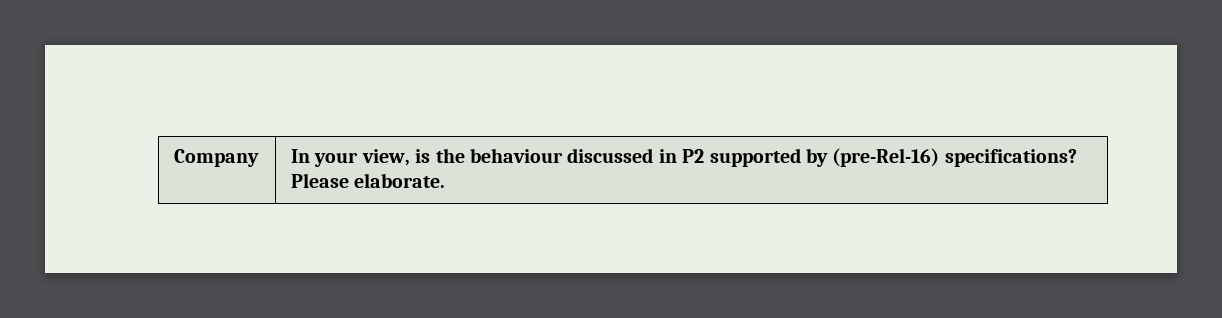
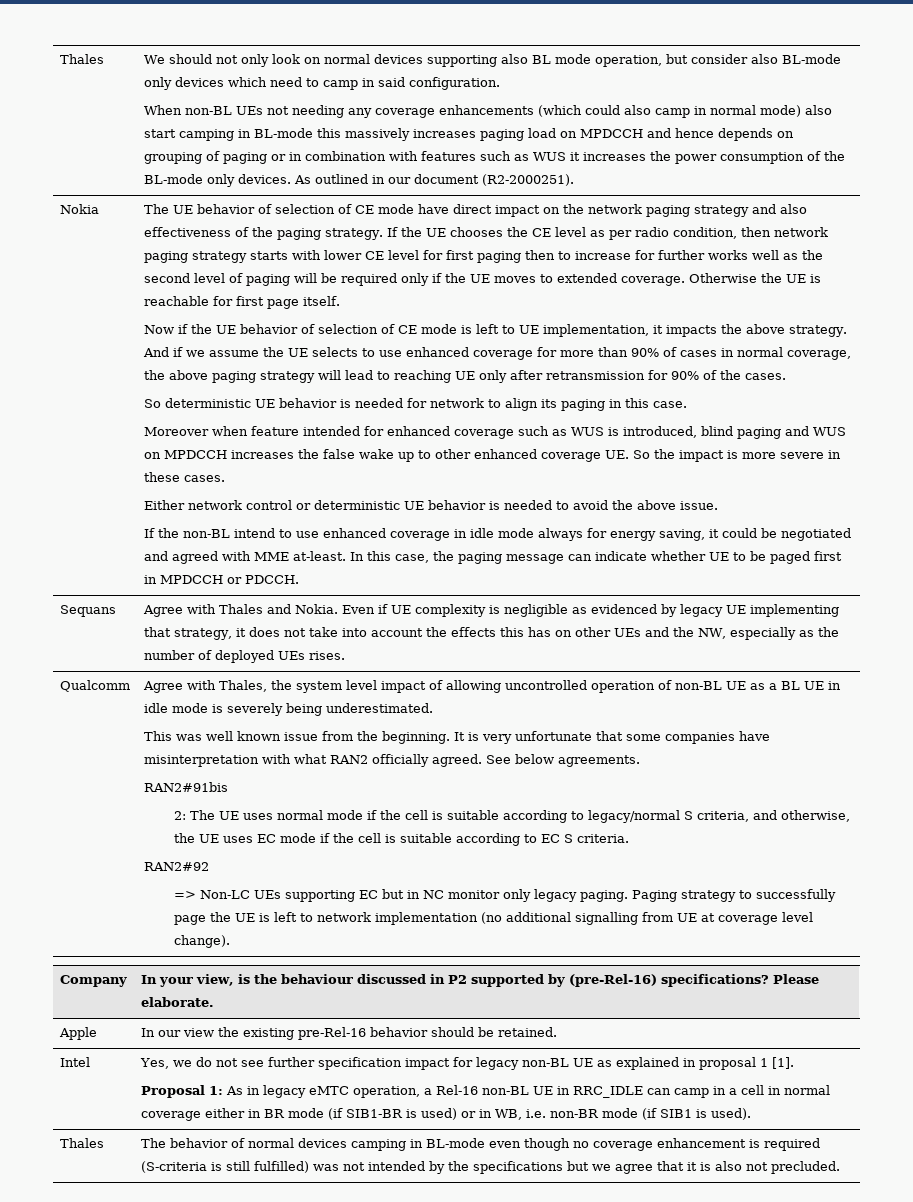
+ Thales | We should not only look on normal devices supporting also BL mode operation, but consider also BL-mode only devices which need to camp in said configuration.
+ When non-BL UEs not needing any coverage enhancements (which could also camp in normal mode) also start camping in BL-mode this massively increases paging load on MPDCCH and hence depends on grouping of paging or in combination with features such as WUS it increases the power consumption of the BL-mode only devices. As outlined in our document (R2-2000251).
+ Nokia | The UE behavior of selection of CE mode have direct impact on the network paging strategy and also effectiveness of the paging strategy. If the UE chooses the CE level as per radio condition, then network paging strategy starts with lower CE level for first paging then to increase for further works well as the second level of paging will be required only if the UE moves to extended coverage. Otherwise the UE is reachable for first page itself.
+ Now if the UE behavior of selection of CE mode is left to UE implementation, it impacts the above strategy. And if we assume the UE selects to use enhanced coverage for more than 90% of cases in normal coverage, the above paging strategy will lead to reaching UE only after retransmission for 90% of the cases.
+ So deterministic UE behavior is needed for network to align its paging in this case.
+ Moreover when feature intended for enhanced coverage such as WUS is introduced, blind paging and WUS on MPDCCH increases the false wake up to other enhanced coverage UE. So the impact is more severe in these cases.
+ Either network control or deterministic UE behavior is needed to avoid the above issue.
+ If the non-BL intend to use enhanced coverage in idle mode always for energy saving, it could be negotiated and agreed with MME at-least. In this case, the paging message can indicate whether UE to be paged first in MPDCCH or PDCCH.
+ Sequans | Agree with Thales and Nokia. Even if UE complexity is negligible as evidenced by legacy UE implementing that strategy, it does not take into account the effects this has on other UEs and the NW, especially as the number of deployed UEs rises.
+ Qualcomm | Agree with Thales, the system level impact of allowing uncontrolled operation of non-BL UE as a BL UE in idle mode is severely being underestimated.
+ This was well known issue from the beginning. It is very unfortunate that some companies have misinterpretation with what RAN2 officially agreed. See below agreements.
+ RAN2#91bis
+ 2: The UE uses normal mode if the cell is suitable according to legacy/normal S criteria, and otherwise, the UE uses EC mode if the cell is suitable according to EC S criteria.
+ RAN2#92
+ => Non-LC UEs supporting EC but in NC monitor only legacy paging. Paging strategy to successfully page the UE is left to network implementation (no additional signalling from UE at coverage level change).
+ Apple | In our view the existing pre-Rel-16 behavior should be retained.
+ Intel | Yes, we do not see further specification impact for legacy non-BL UE as explained in proposal 1 [1].
+ Proposal 1: As in legacy eMTC operation, a Rel-16 non-BL UE in RRC_IDLE can camp in a cell in normal coverage either in BR mode (if SIB1-BR is used) or in WB, i.e. non-BR mode (if SIB1 is used).
+ Thales | The behavior of normal devices camping in BL-mode even though no coverage enhancement is required (S-criteria is still fulfilled) was not intended by the specifications but we agree that it is also not precluded.

